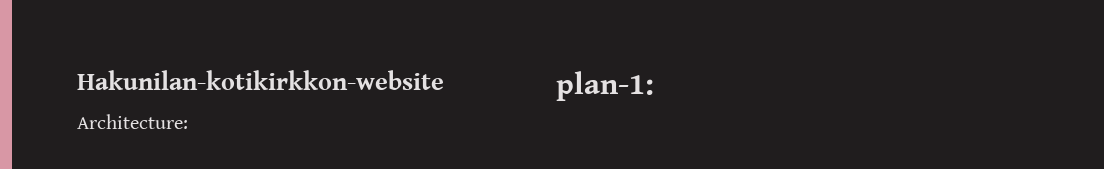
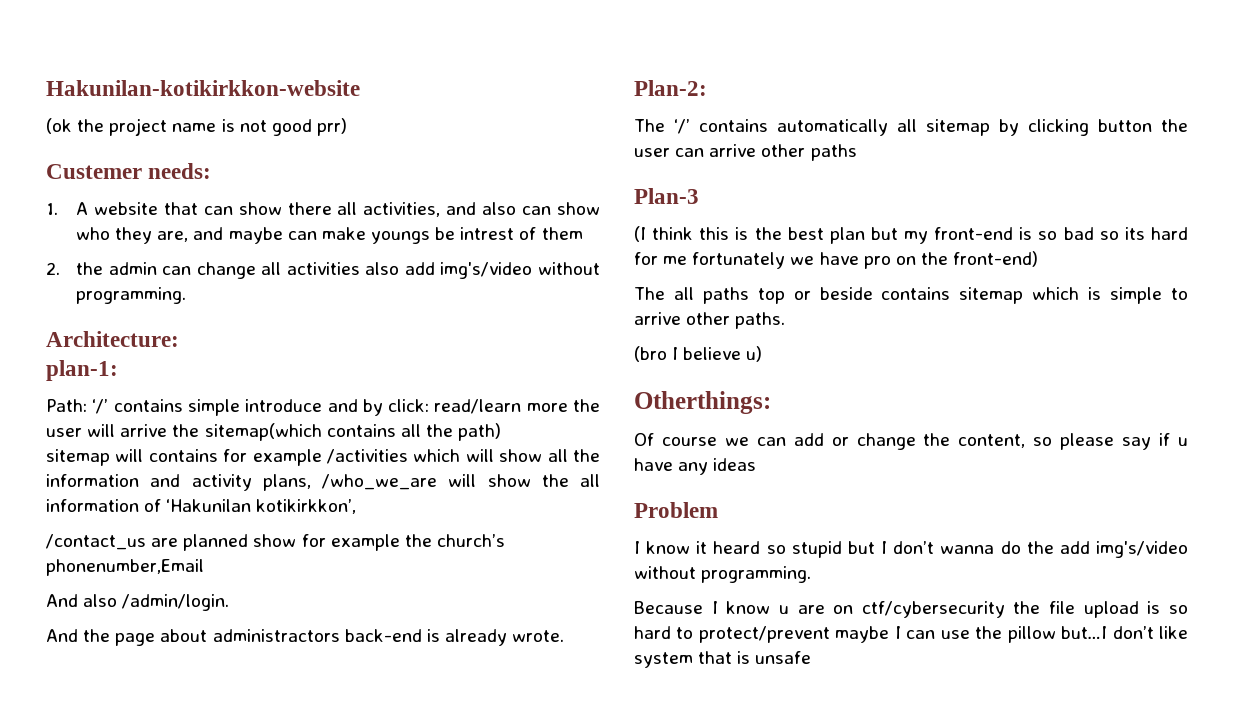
+ (ok the project name is not good prr)
+ Custemer needs:
+ 1. A website that can show there all activities, and also can show who they are, and maybe can make youngs be intrest of them
+ 2. the admin can change all activities also add img's/video without programming.
  Architecture:
  plan-1:
+ Path: ‘/’ contains simple introduce and by click: read/learn more the user will arrive the sitemap(which contains all the path)
+ sitemap will contains for example /activities which will show all the information and activity plans, /who_we_are will show the all information of ‘Hakunilan kotikirkkon’,
+ /contact_us are planned show for example the church’s phonenumber,Email
+ And also /admin/login.
+ And the page about administractors back-end is already wrote.
+ Plan-2:
+ The ‘/’ contains automatically all sitemap by clicking button the user can arrive other paths
+ Plan-3
+ (I think this is the best plan but my front-end is so bad so its hard for me fortunately we have pro on the front-end)
+ The all paths top or beside contains sitemap which is simple to arrive other paths.
+ (bro I believe u)
+ Otherthings:
+ Of course we can add or change the content, so please say if u have any ideas
+ Problem
+ I know it heard so stupid but I don’t wanna do the add img's/video without programming.
+ Because I know u are on ctf/cybersecurity the file upload is so hard to protect/prevent maybe I can use the pillow but…I don’t like system that is unsafe

